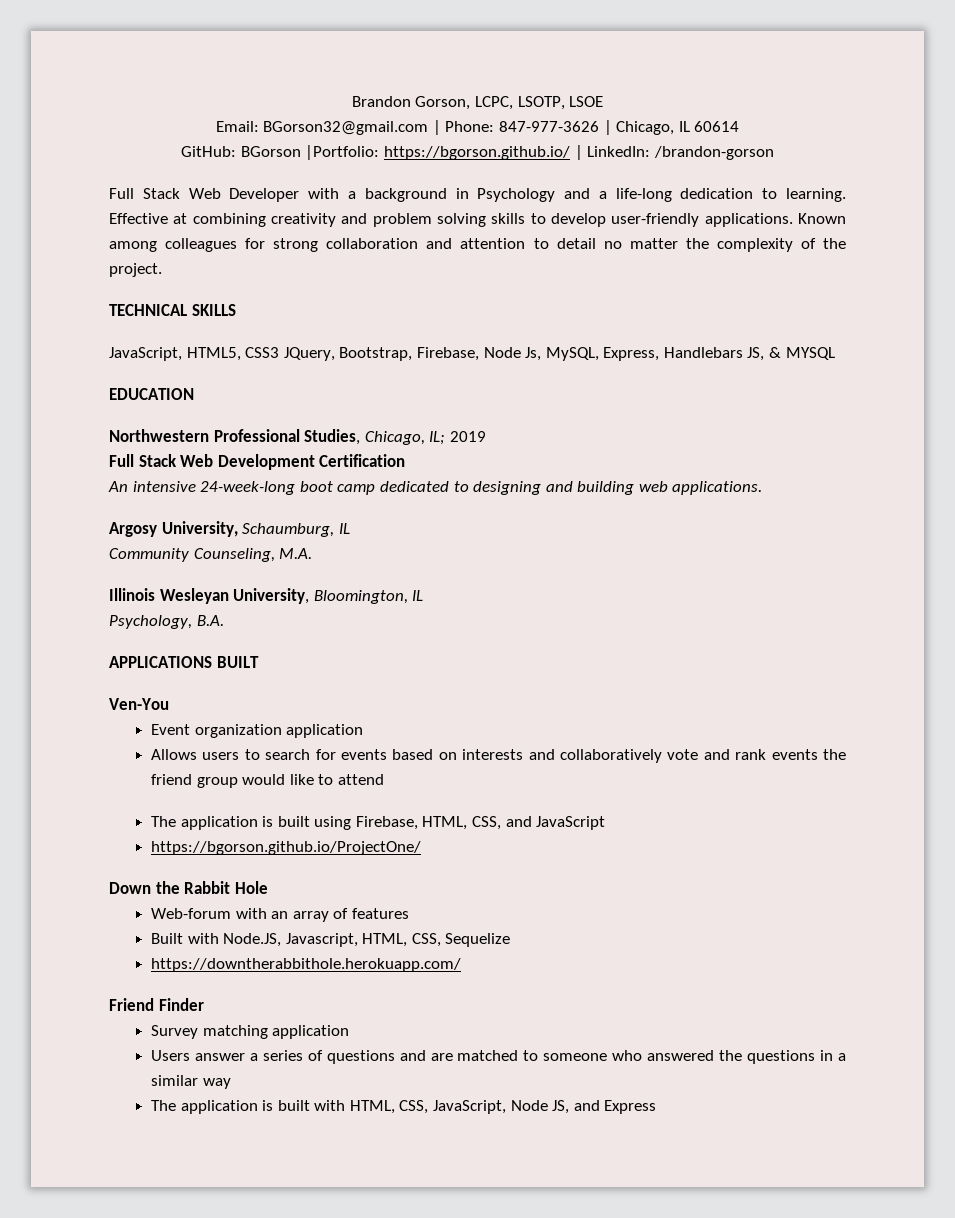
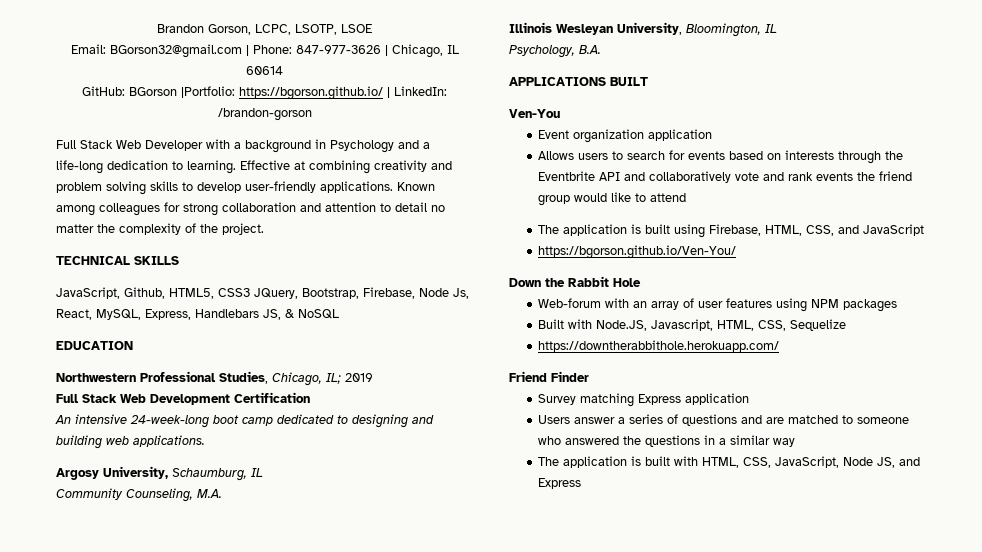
- JavaScript, HTML5, CSS3 JQuery, Bootstrap, Firebase, Node Js, MySQL, Express, Handlebars JS, & MYSQL
+ JavaScript, Github, HTML5, CSS3 JQuery, Bootstrap, Firebase, Node Js, React, MySQL, Express, Handlebars JS, & NoSQL
- Allows users to search for events based on interests and collaboratively vote and rank events the friend group would like to attend
+ Allows users to search for events based on interests through the Eventbrite API and collaboratively vote and rank events the friend group would like to attend
- https://bgorson.github.io/ProjectOne/
+ https://bgorson.github.io/Ven-You/
- Web-forum with an array of features
+ Web-forum with an array of user features using NPM packages
- Survey matching application
+ Survey matching Express application

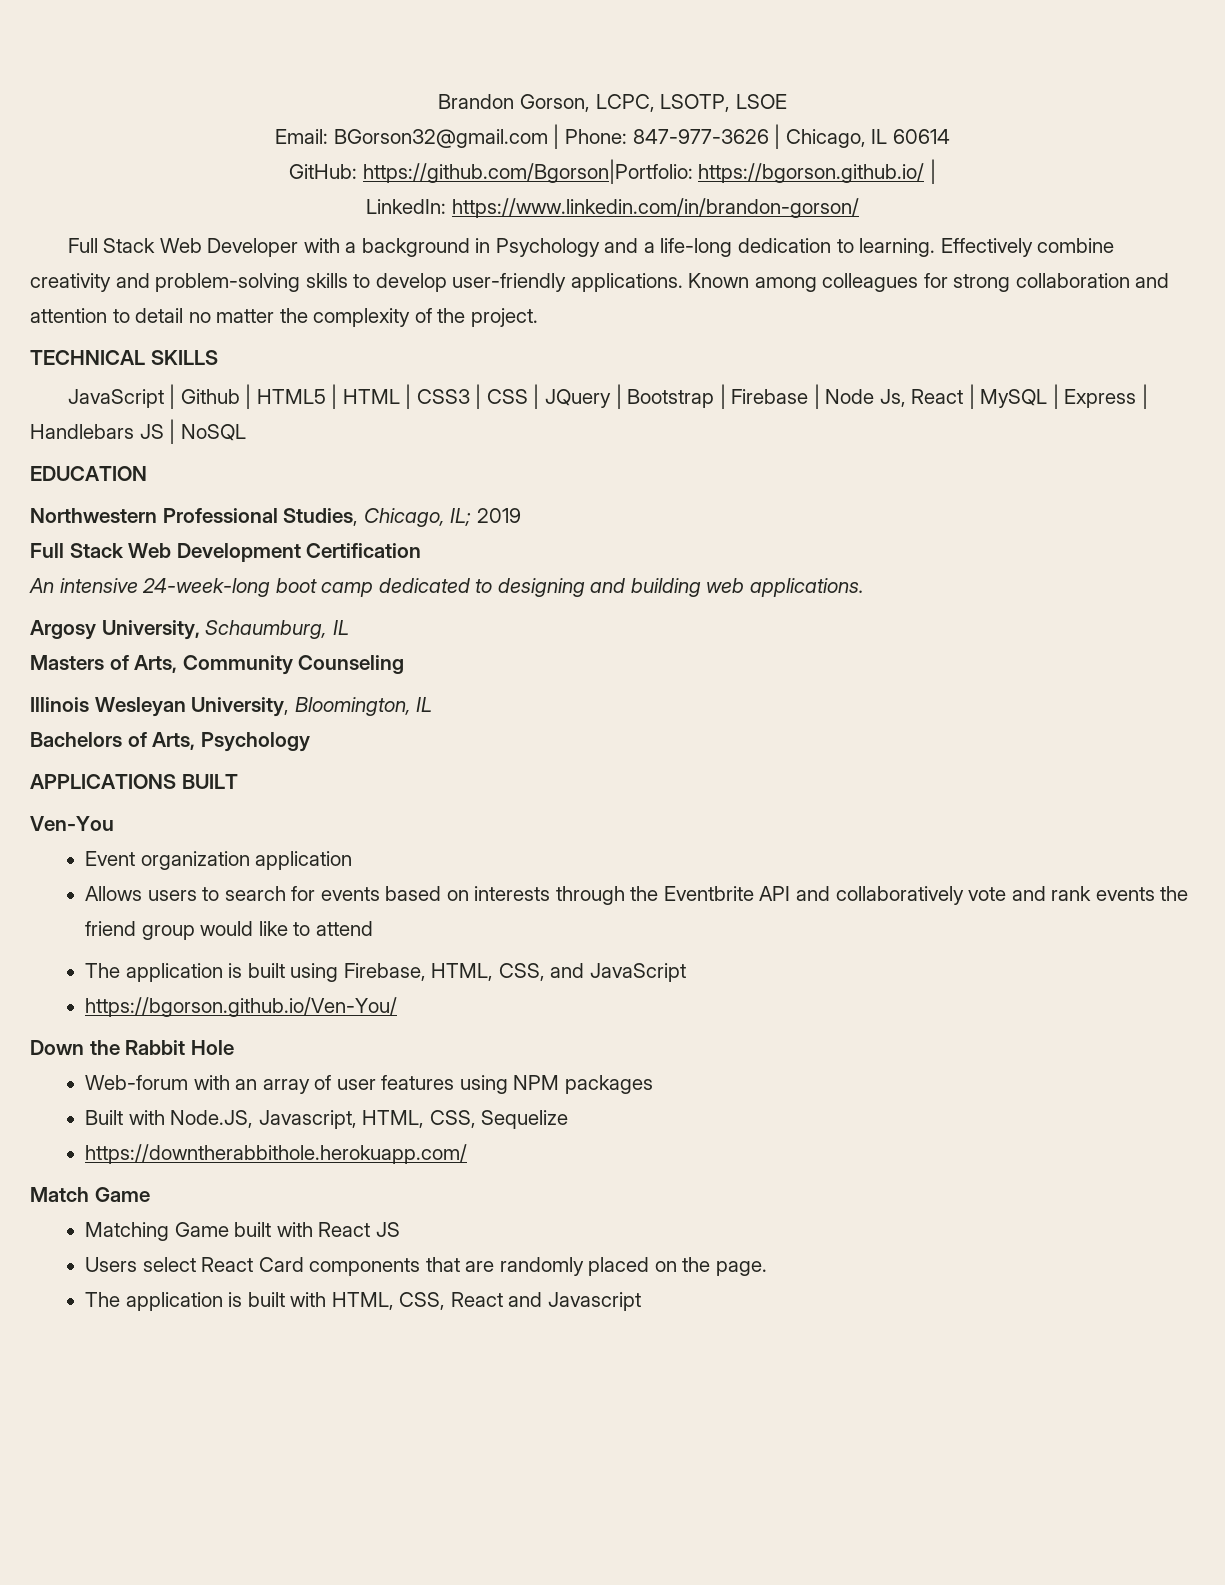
- GitHub: BGorson |Portfolio: https://bgorson.github.io/ | LinkedIn: /brandon-gorson
+ GitHub: https://github.com/Bgorson|Portfolio: https://bgorson.github.io/ |
+ LinkedIn: https://www.linkedin.com/in/brandon-gorson/
- Effective at combining creativity and problem solving skills to develop user-friendly applications.
+ Effectively combine creativity and problem-solving skills to develop user-friendly applications.
- JavaScript, Github, HTML5, CSS3 JQuery, Bootstrap, Firebase, Node Js, React, MySQL, Express, Handlebars JS, & NoSQL
+ JavaScript | Github | HTML5 | HTML | CSS3 | CSS | JQuery | Bootstrap | Firebase | Node Js, React | MySQL | Express | Handlebars JS | NoSQL
- Community Counseling, M.A.
+ Masters of Arts, Community Counseling
- Psychology, B.A.
+ Bachelors of Arts, Psychology
- Friend Finder
- Survey matching Express application
- Users answer a series of questions and are matched to someone who answered the questions in a similar way
+ Match Game
+ Matching Game built with React JS
+ Users select React Card components that are randomly placed on the page.
- The application is built with HTML, CSS, JavaScript, Node JS, and Express
+ The application is built with HTML, CSS, React and Javascript

